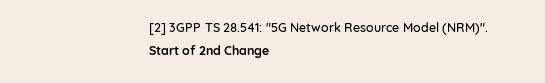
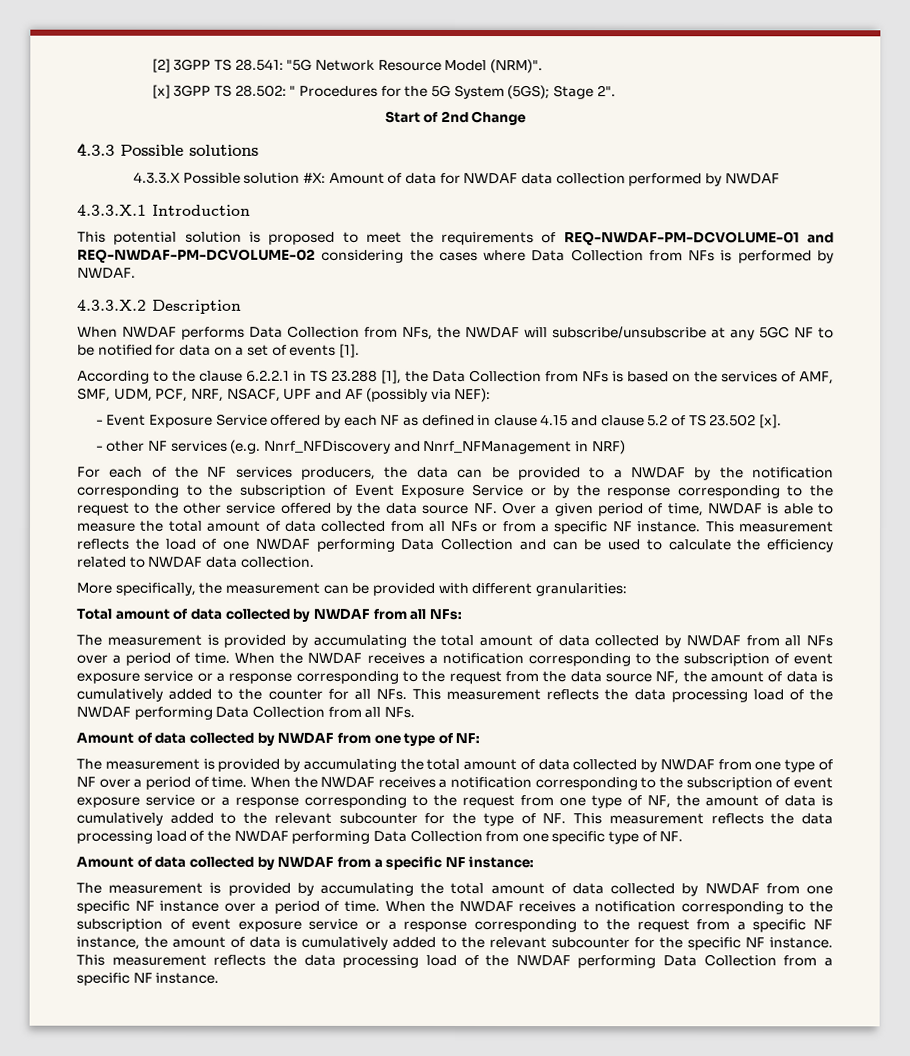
+ [x] 3GPP TS 28.502: " Procedures for the 5G System (5GS); Stage 2".
  Start of 2nd Change
+ 4.3.3 Possible solutions
+ 4.3.3.X Possible solution #X: Amount of data for NWDAF data collection performed by NWDAF
+ 4.3.3.X.1 Introduction
+ This potential solution is proposed to meet the requirements of REQ-NWDAF-PM-DCVOLUME-01 and REQ-NWDAF-PM-DCVOLUME-02 considering the cases where Data Collection from NFs is performed by NWDAF.
+ 4.3.3.X.2 Description
+ When NWDAF performs Data Collection from NFs, the NWDAF will subscribe/unsubscribe at any 5GC NF to be notified for data on a set of events [1].
+ According to the clause 6.2.2.1 in TS 23.288 [1], the Data Collection from NFs is based on the services of AMF, SMF, UDM, PCF, NRF, NSACF, UPF and AF (possibly via NEF):
+ - Event Exposure Service offered by each NF as defined in clause 4.15 and clause 5.2 of TS 23.502 [x].
+ - other NF services (e.g. Nnrf_NFDiscovery and Nnrf_NFManagement in NRF)
+ For each of the NF services producers, the data can be provided to a NWDAF by the notification corresponding to the subscription of Event Exposure Service or by the response corresponding to the request to the other service offered by the data source NF. Over a given period of time, NWDAF is able to measure the total amount of data collected from all NFs or from a specific NF instance. This measurement reflects the load of one NWDAF performing Data Collection and can be used to calculate the efficiency related to NWDAF data collection.
+ More specifically, the measurement can be provided with different granularities:
+ Total amount of data collected by NWDAF from all NFs:
+ The measurement is provided by accumulating the total amount of data collected by NWDAF from all NFs over a period of time. When the NWDAF receives a notification corresponding to the subscription of event exposure service or a response corresponding to the request from the data source NF, the amount of data is cumulatively added to the counter for all NFs. This measurement reflects the data processing load of the NWDAF performing Data Collection from all NFs.
+ Amount of data collected by NWDAF from one type of NF:
+ The measurement is provided by accumulating the total amount of data collected by NWDAF from one type of NF over a period of time. When the NWDAF receives a notification corresponding to the subscription of event exposure service or a response corresponding to the request from one type of NF, the amount of data is cumulatively added to the relevant subcounter for the type of NF. This measurement reflects the data processing load of the NWDAF performing Data Collection from one specific type of NF.
+ Amount of data collected by NWDAF from a specific NF instance:
+ The measurement is provided by accumulating the total amount of data collected by NWDAF from one specific NF instance over a period of time. When the NWDAF receives a notification corresponding to the subscription of event exposure service or a response corresponding to the request from a specific NF instance, the amount of data is cumulatively added to the relevant subcounter for the specific NF instance. This measurement reflects the data processing load of the NWDAF performing Data Collection from a specific NF instance.

